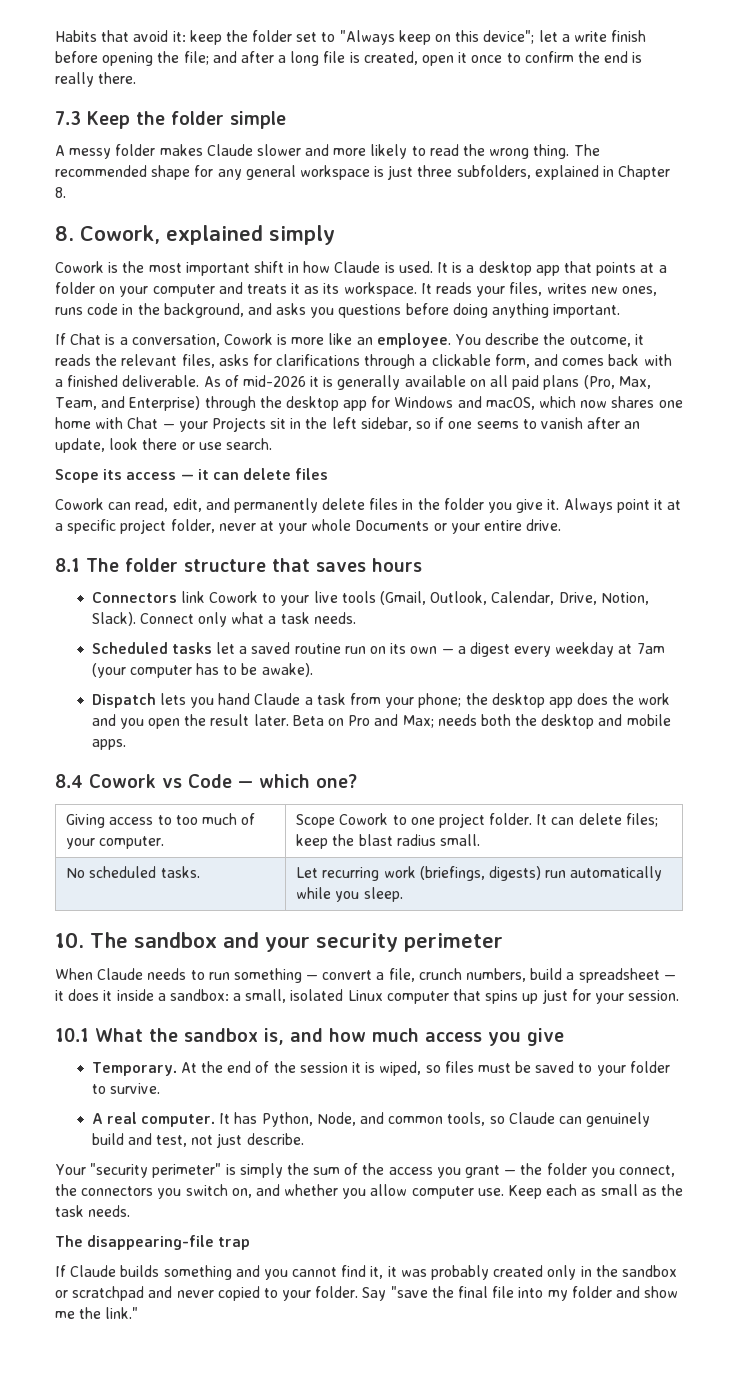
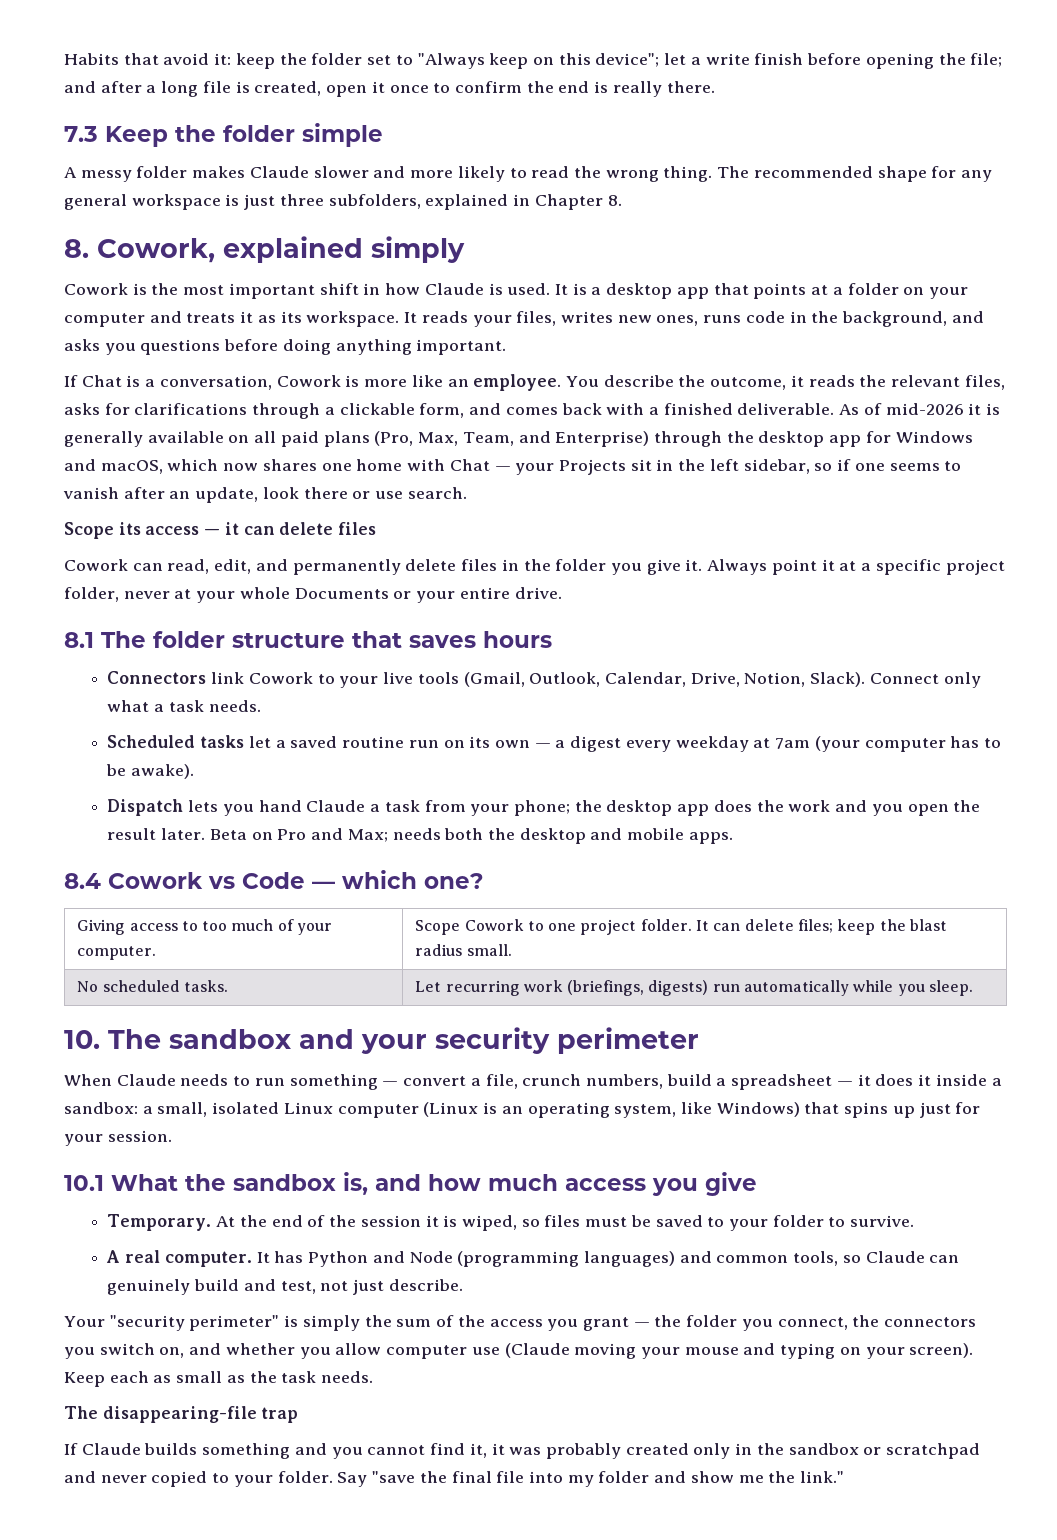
- When Claude needs to run something — convert a file, crunch numbers, build a spreadsheet — it does it inside a sandbox: a small, isolated Linux computer that spins up just for your session.
+ When Claude needs to run something — convert a file, crunch numbers, build a spreadsheet — it does it inside a sandbox: a small, isolated Linux computer (Linux is an operating system, like Windows) that spins up just for your session.
- It has Python, Node, and common tools, so Claude can genuinely build and test, not just describe.
+ It has Python and Node (programming languages) and common tools, so Claude can genuinely build and test, not just describe.
- Your "security perimeter" is simply the sum of the access you grant — the folder you connect, the connectors you switch on, and whether you allow computer use.
+ Your "security perimeter" is simply the sum of the access you grant — the folder you connect, the connectors you switch on, and whether you allow computer use (Claude moving your mouse and typing on your screen).

